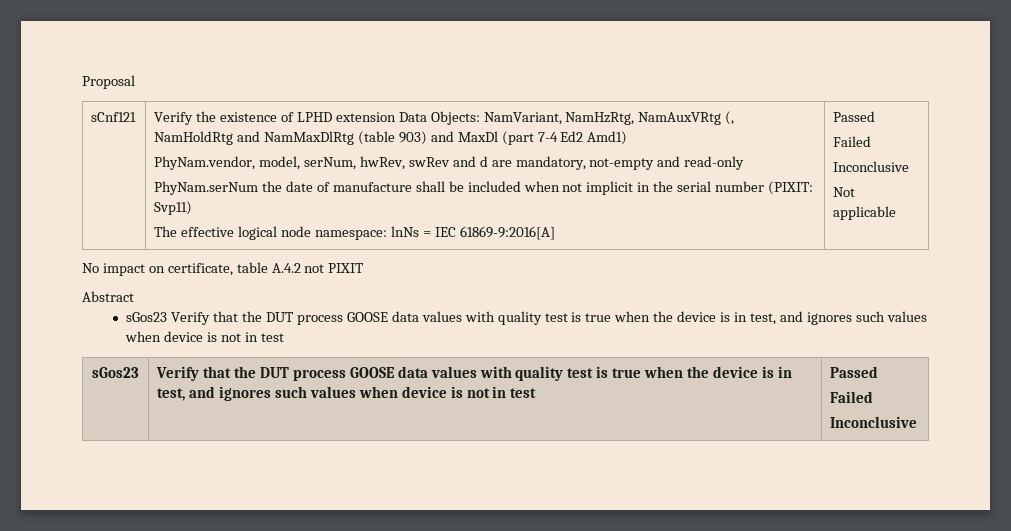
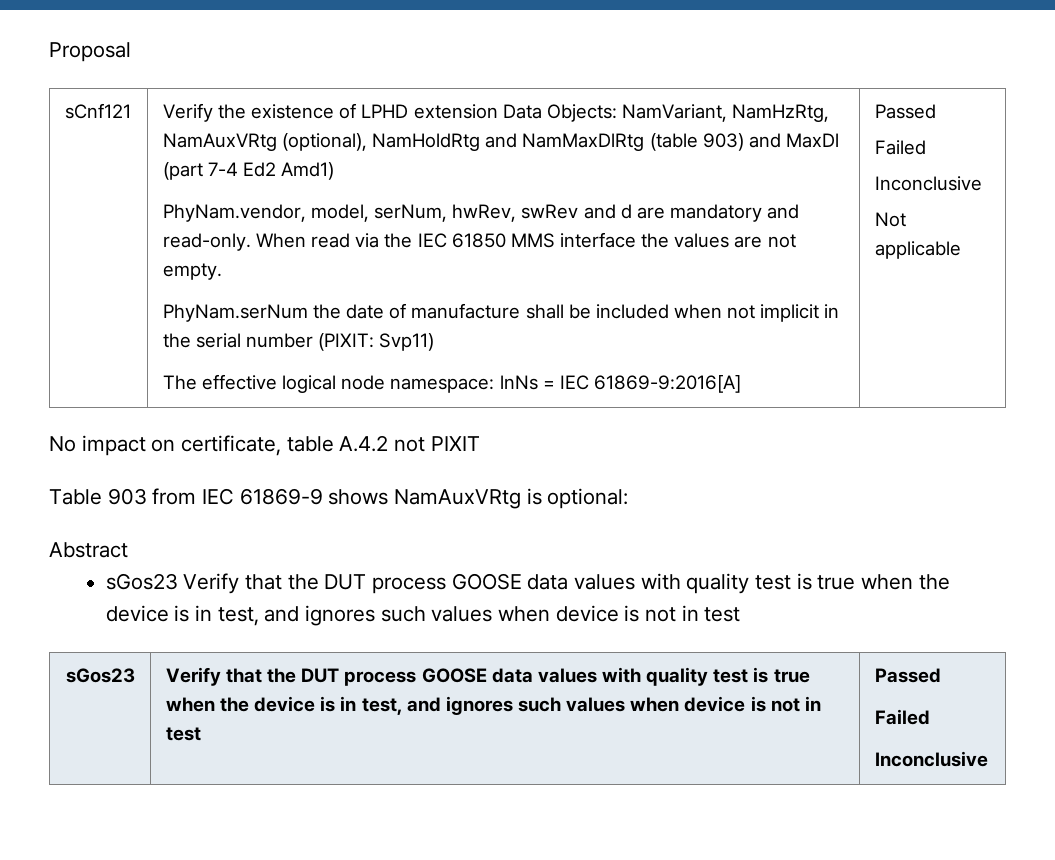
- Verify the existence of LPHD extension Data Objects: NamVariant, NamHzRtg, NamAuxVRtg (, NamHoldRtg and NamMaxDlRtg (table 903) and MaxDl (part 7-4 Ed2 Amd1)
+ Verify the existence of LPHD extension Data Objects: NamVariant, NamHzRtg, NamAuxVRtg (optional), NamHoldRtg and NamMaxDlRtg (table 903) and MaxDl (part 7-4 Ed2 Amd1)
- PhyNam.vendor, model, serNum, hwRev, swRev and d are mandatory, not-empty and read-only
+ PhyNam.vendor, model, serNum, hwRev, swRev and d are mandatory and read-only. When read via the IEC 61850 MMS interface the values are not empty.
+ Table 903 from IEC 61869-9 shows NamAuxVRtg is optional:

